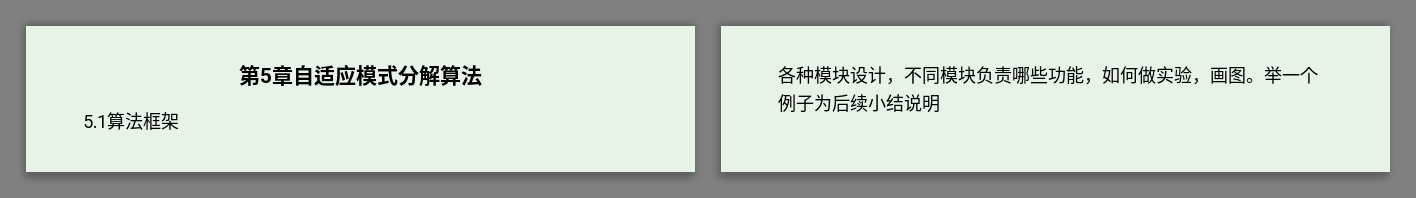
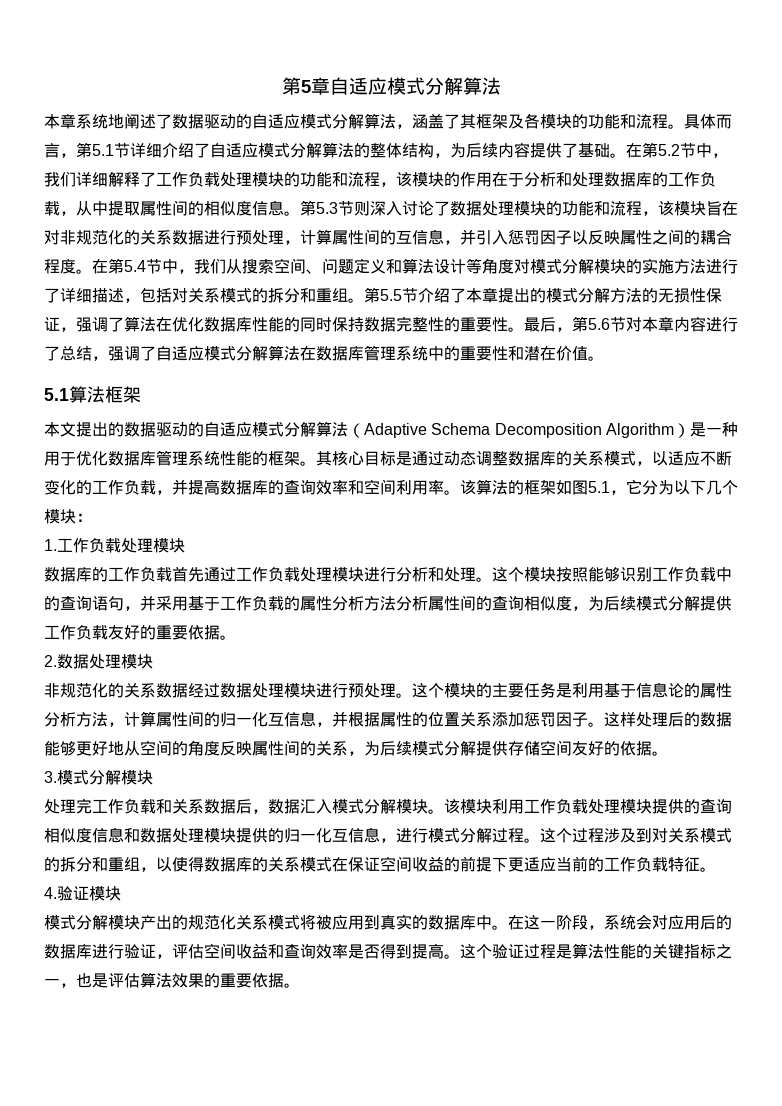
+ 本章系统地阐述了数据驱动的自适应模式分解算法，涵盖了其框架及各模块的功能和流程。具体而言，第5.1节详细介绍了自适应模式分解算法的整体结构，为后续内容提供了基础。在第5.2节中，我们详细解释了工作负载处理模块的功能和流程，该模块的作用在于分析和处理数据库的工作负载，从中提取属性间的相似度信息。第5.3节则深入讨论了数据处理模块的功能和流程，该模块旨在对非规范化的关系数据进行预处理，计算属性间的互信息，并引入惩罚因子以反映属性之间的耦合程度。在第5.4节中，我们从搜索空间、问题定义和算法设计等角度对模式分解模块的实施方法进行了详细描述，包括对关系模式的拆分和重组。第5.5节介绍了本章提出的模式分解方法的无损性保证，强调了算法在优化数据库性能的同时保持数据完整性的重要性。最后，第5.6节对本章内容进行了总结，强调了自适应模式分解算法在数据库管理系统中的重要性和潜在价值。
  5.1算法框架
- 各种模块设计，不同模块负责哪些功能，如何做实验，画图。举一个例子为后续小结说明
+ 本文提出的数据驱动的自适应模式分解算法（Adaptive Schema Decomposition Algorithm）是一种用于优化数据库管理系统性能的框架。其核心目标是通过动态调整数据库的关系模式，以适应不断变化的工作负载，并提高数据库的查询效率和空间利用率。该算法的框架如图5.1，它分为以下几个模块：
+ 1.工作负载处理模块
+ 数据库的工作负载首先通过工作负载处理模块进行分析和处理。这个模块按照能够识别工作负载中的查询语句，并采用基于工作负载的属性分析方法分析属性间的查询相似度，为后续模式分解提供工作负载友好的重要依据。
+ 2.数据处理模块
+ 非规范化的关系数据经过数据处理模块进行预处理。这个模块的主要任务是利用基于信息论的属性分析方法，计算属性间的归一化互信息，并根据属性的位置关系添加惩罚因子。这样处理后的数据能够更好地从空间的角度反映属性间的关系，为后续模式分解提供存储空间友好的依据。
+ 3.模式分解模块
+ 处理完工作负载和关系数据后，数据汇入模式分解模块。该模块利用工作负载处理模块提供的查询相似度信息和数据处理模块提供的归一化互信息，进行模式分解过程。这个过程涉及到对关系模式的拆分和重组，以使得数据库的关系模式在保证空间收益的前提下更适应当前的工作负载特征。
+ 4.验证模块
+ 模式分解模块产出的规范化关系模式将被应用到真实的数据库中。在这一阶段，系统会对应用后的数据库进行验证，评估空间收益和查询效率是否得到提高。这个验证过程是算法性能的关键指标之一，也是评估算法效果的重要依据。

